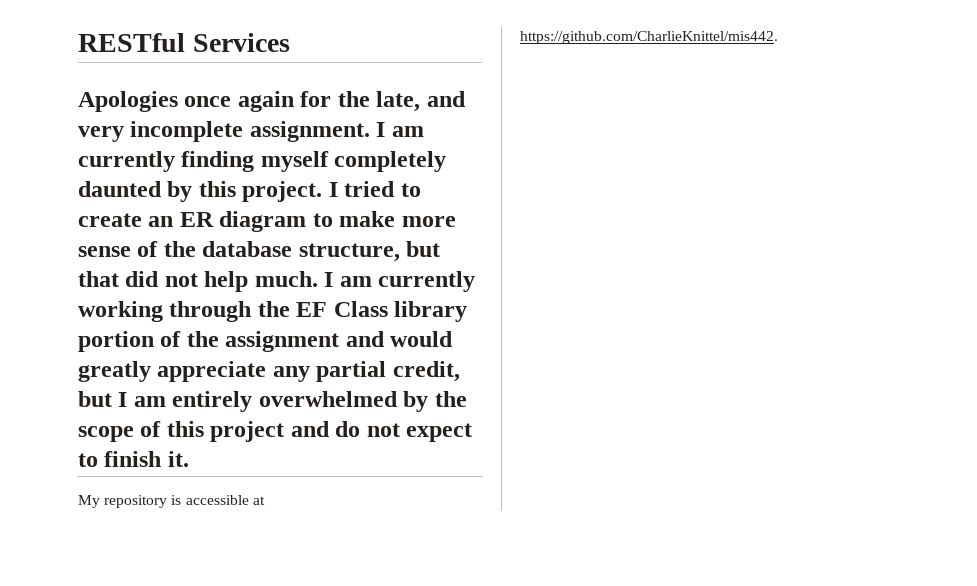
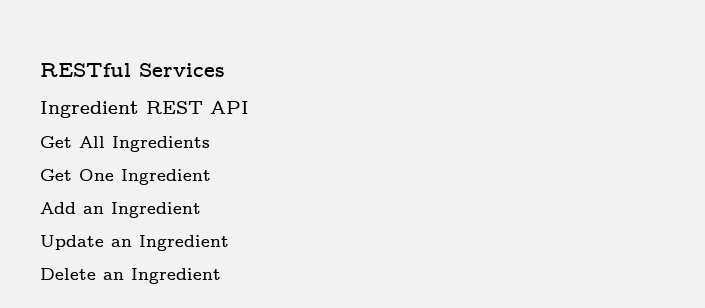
- Apologies once again for the late, and very incomplete assignment. I am currently finding myself completely daunted by this project. I tried to create an ER diagram to make more sense of the database structure, but that did not help much. I am currently working through the EF Class library portion of the assignment and would greatly appreciate any partial credit, but I am entirely overwhelmed by the scope of this project and do not expect to finish it.
- My repository is accessible at https://github.com/CharlieKnittel/mis442.
+ Ingredient REST API
+ Get All Ingredients
+ Get One Ingredient
+ Add an Ingredient
+ Update an Ingredient
+ Delete an Ingredient

